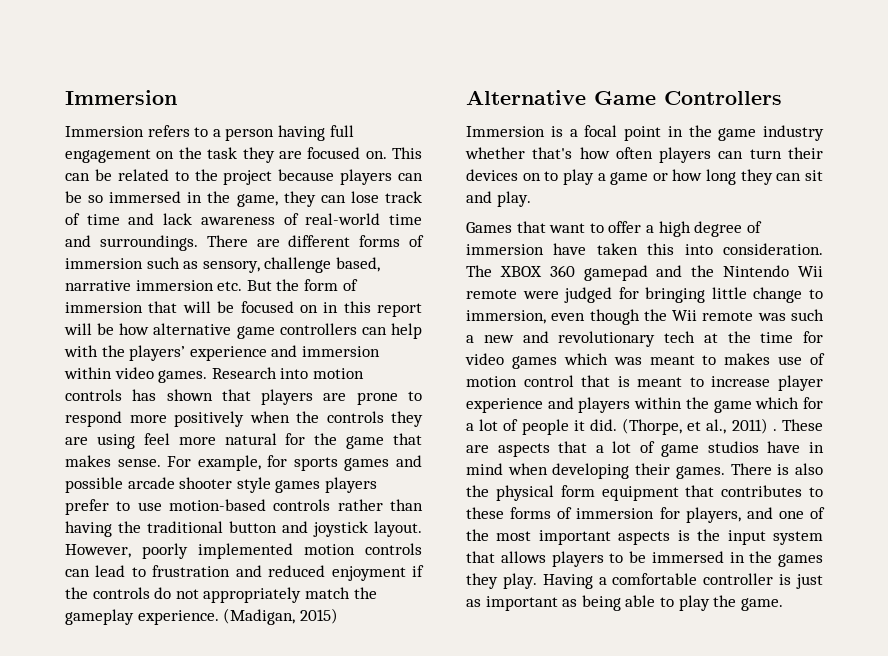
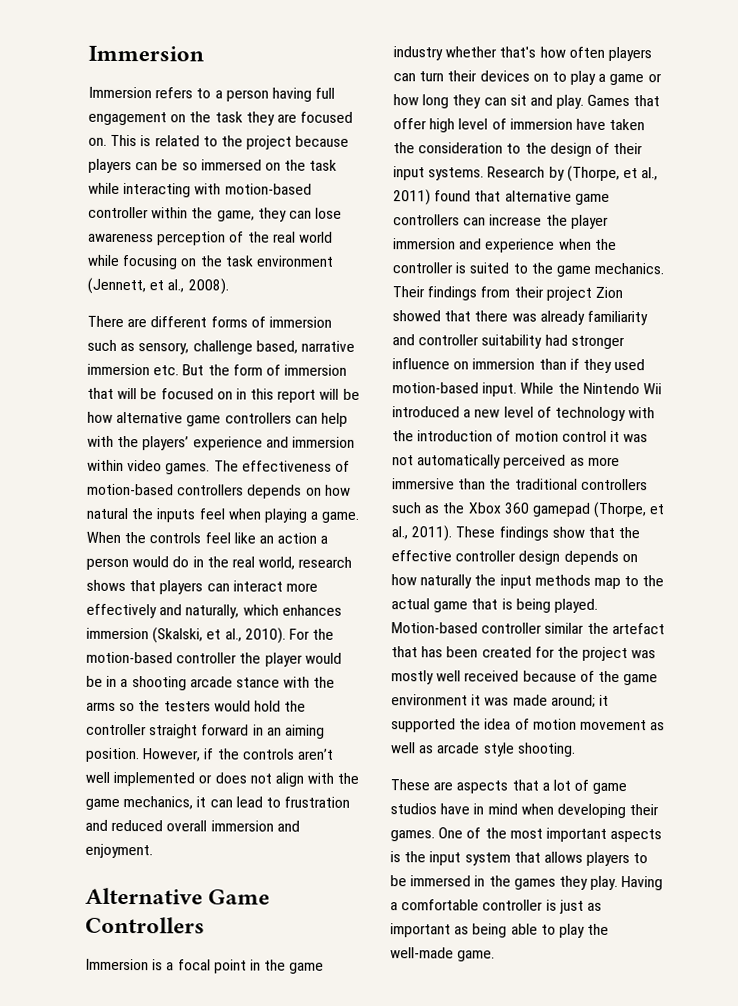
- This can be related to the project because players can be so immersed in the game, they can lose track of time and lack awareness of real-world time and surroundings. There are different forms of immersion such as sensory, challenge based, narrative immersion etc. But the form of immersion that will be focused on in this report will be how alternative game controllers can help with the players’ experience and immersion within video games.
+ This is related to the project because players can be so immersed on the task while interacting with motion-based controller within the game, they can lose awareness perception of the real world while focusing on the task environment (Jennett, et al., 2008).
+ There are different forms of immersion such as sensory, challenge based, narrative immersion etc. But the form of immersion that will be focused on in this report will be how alternative game controllers can help with the players’ experience and immersion within video games.
- Research into motion controls has shown that players are prone to respond more positively when the controls they are using feel more natural for the game that makes sense. For example, for sports games and possible arcade shooter style games players prefer to use motion-based controls rather than having the traditional button and joystick layout. However, poorly implemented motion controls can lead to frustration and reduced enjoyment if the controls do not appropriately match the gameplay experience. (Madigan, 2015)
+ The effectiveness of motion-based controllers depends on how natural the inputs feel when playing a game. When the controls feel like an action a person would do in the real world, research shows that players can interact more effectively and naturally, which enhances immersion (Skalski, et al., 2010). For the motion-based controller the player would be in a shooting arcade stance with the arms so the testers would hold the controller straight forward in an aiming position. However, if the controls aren’t well implemented or does not align with the game mechanics, it can lead to frustration and reduced overall immersion and enjoyment.
- Immersion is a focal point in the game industry whether that's how often players can turn their devices on to play a game or how long they can sit and play.
- Games that want to offer a high degree of immersion have taken this into consideration. The XBOX 360 gamepad and the Nintendo Wii remote were judged for bringing little change to immersion, even though the Wii remote was such a new and revolutionary tech at the time for video games which was meant to makes use of motion control that is meant to increase player experience and players within the game which for a lot of people it did. (Thorpe, et al., 2011) . These are aspects that a lot of game studios have in mind when developing their games.
+ Immersion is a focal point in the game industry whether that's how often players can turn their devices on to play a game or how long they can sit and play. Games that offer high level of immersion have taken the consideration to the design of their input systems. Research by (Thorpe, et al., 2011) found that alternative game controllers can increase the player immersion and experience when the controller is suited to the game mechanics. Their findings from their project Zion showed that there was already familiarity and controller suitability had stronger influence on immersion than if they used motion-based input. While the Nintendo Wii introduced a new level of technology with the introduction of motion control it was not automatically perceived as more immersive than the traditional controllers such as the Xbox 360 gamepad (Thorpe, et al., 2011). These findings show that the effective controller design depends on how naturally the input methods map to the actual game that is being played. Motion-based controller similar the artefact that has been created for the project was mostly well received because of the game environment it was made around; it supported the idea of motion movement as well as arcade style shooting.
+ These are aspects that a lot of game studios have in mind when developing their games.
- There is also the physical form equipment that contributes to these forms of immersion for players, and one of the most important aspects is the input system that allows players to be immersed in the games they play.
+ One of the most important aspects is the input system that allows players to be immersed in the games they play.
- Having a comfortable controller is just as important as being able to play the game.
+ Having a comfortable controller is just as important as being able to play the well-made game.

